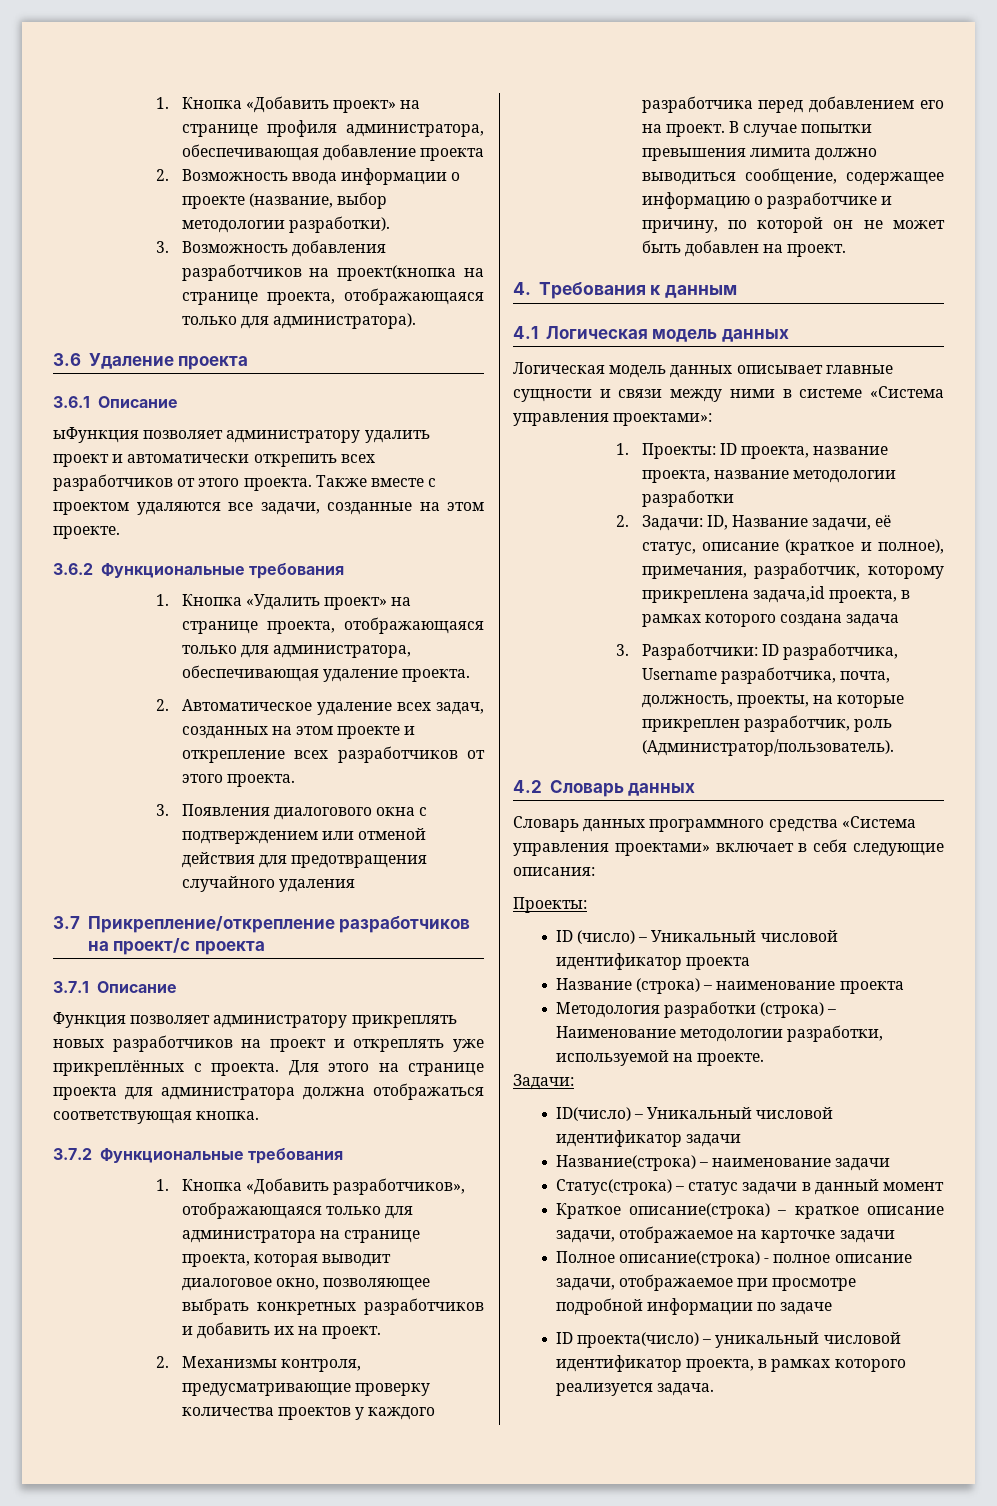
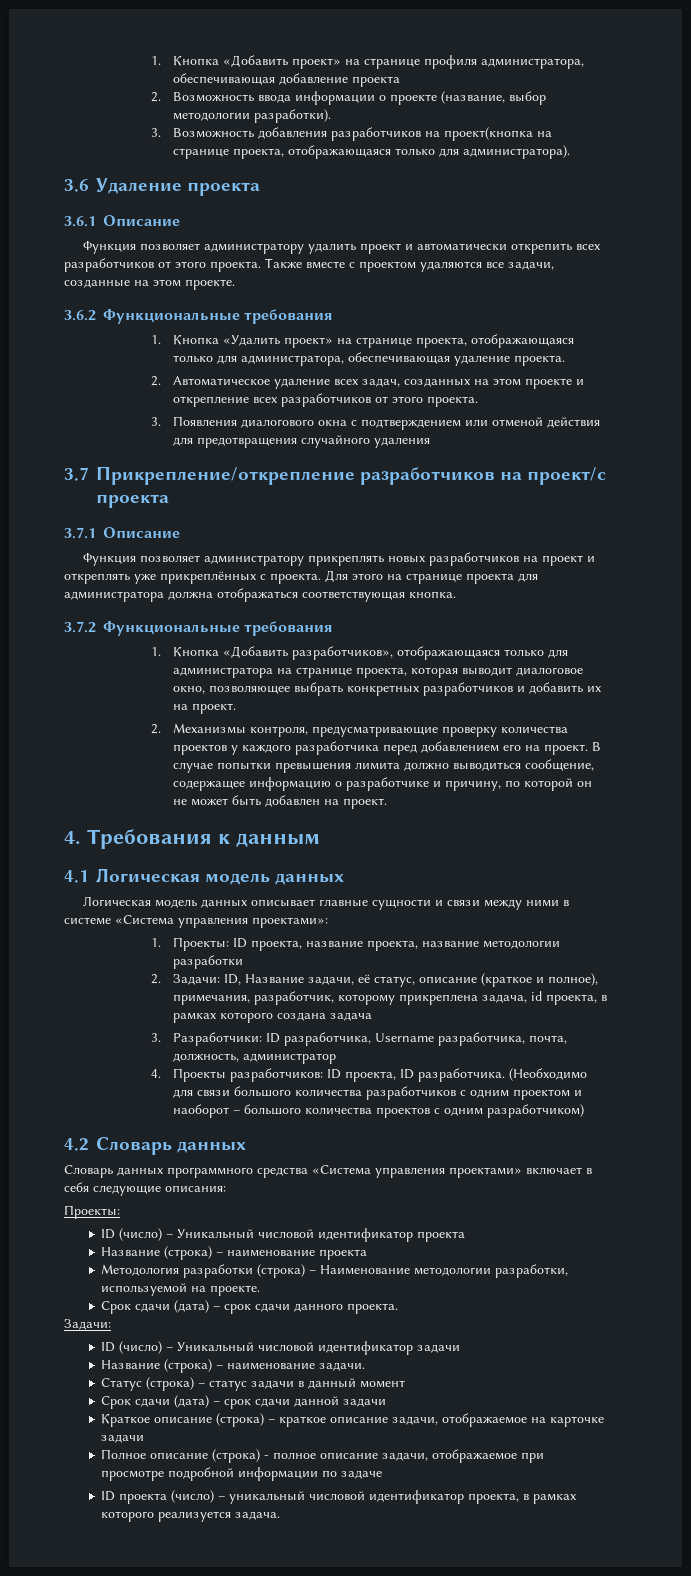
- ыФункция позволяет администратору удалить проект и автоматически открепить всех разработчиков от этого проекта.
+ Функция позволяет администратору удалить проект и автоматически открепить всех разработчиков от этого проекта.
- 2. Задачи: ID, Название задачи, её статус, описание (краткое и полное), примечания, разработчик, которому прикреплена задача,id проекта, в рамках которого создана задача
+ 2. Задачи: ID, Название задачи, её статус, описание (краткое и полное), примечания, разработчик, которому прикреплена задача, id проекта, в рамках которого создана задача
- 3. Разработчики: ID разработчика, Username разработчика, почта, должность, проекты, на которые прикреплен разработчик, роль (Администратор/пользователь).
+ 3. Разработчики: ID разработчика, Username разработчика, почта, должность, администратор
+ 4. Проекты разработчиков: ID проекта, ID разработчика. (Необходимо для связи большого количества разработчиков с одним проектом и наоборот – большого количества проектов с одним разработчиком)
+ Срок сдачи (дата) – срок сдачи данного проекта.
- ID(число) – Уникальный числовой идентификатор задачи
+ ID (число) – Уникальный числовой идентификатор задачи
- Название(строка) – наименование задачи
- Статус(строка) – статус задачи в данный момент
+ Название (строка) – наименование задачи.
+ Статус (строка) – статус задачи в данный момент
+ Срок сдачи (дата) – срок сдачи данной задачи
- Краткое описание(строка) – краткое описание задачи, отображаемое на карточке задачи
+ Краткое описание (строка) – краткое описание задачи, отображаемое на карточке задачи
- Полное описание(строка) - полное описание задачи, отображаемое при просмотре подробной информации по задаче
+ Полное описание (строка) - полное описание задачи, отображаемое при просмотре подробной информации по задаче
- ID проекта(число) – уникальный числовой идентификатор проекта, в рамках которого реализуется задача.
+ ID проекта (число) – уникальный числовой идентификатор проекта, в рамках которого реализуется задача.

